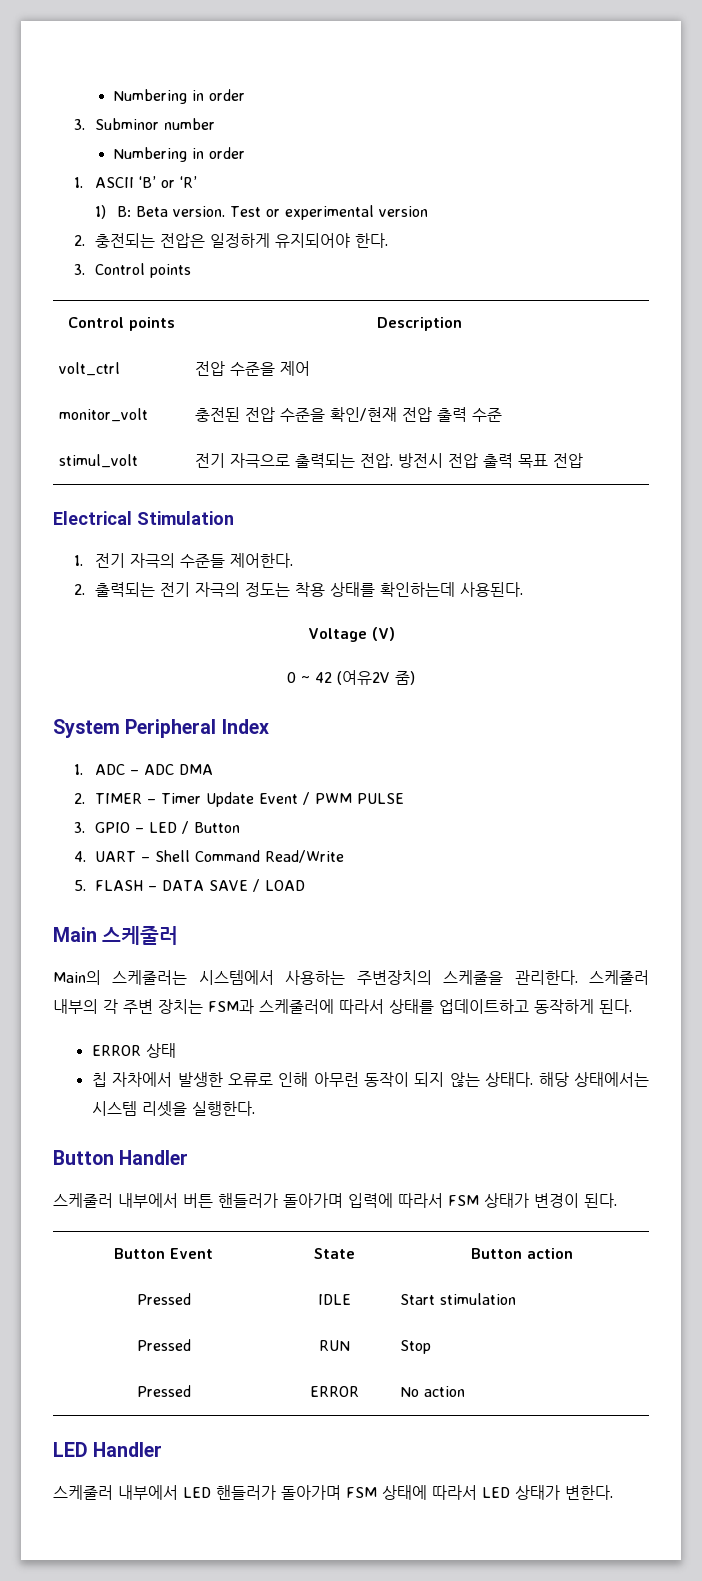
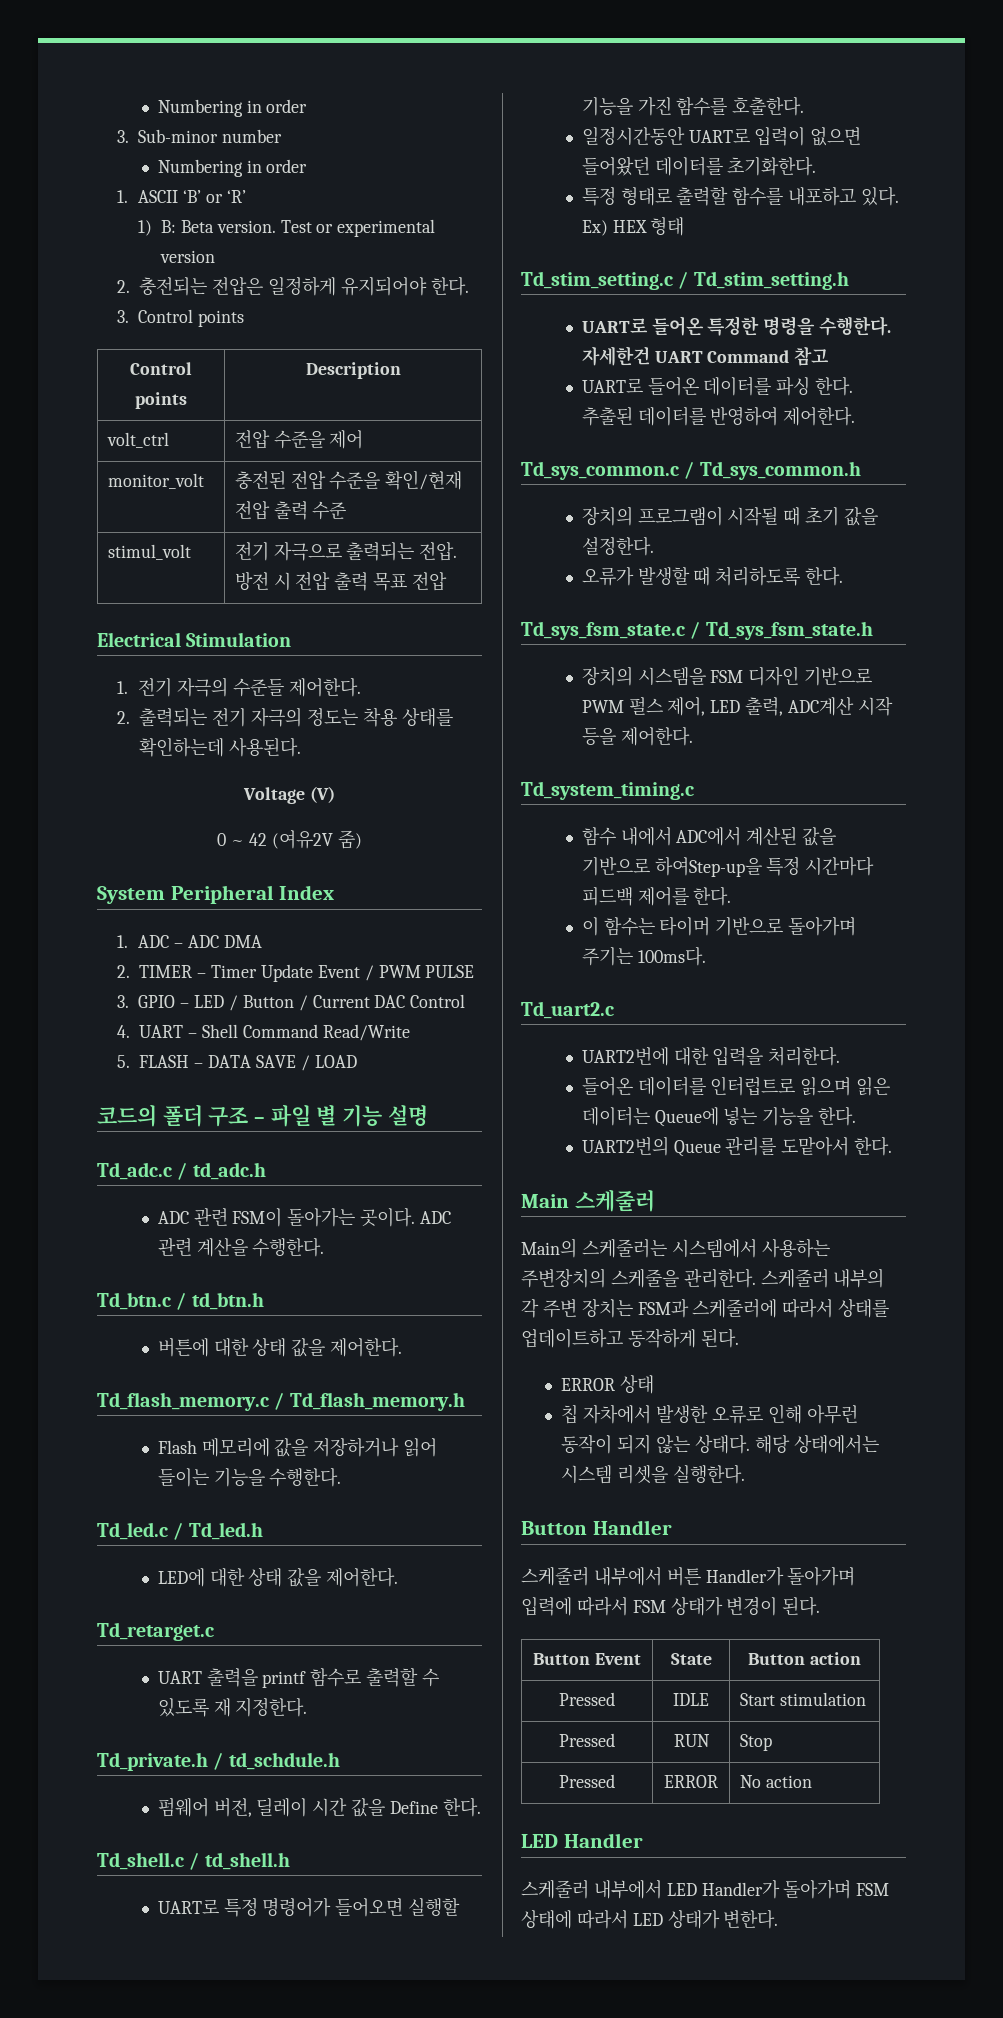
- 3. Subminor number
+ 3. Sub-minor number
- stimul_volt | 전기 자극으로 출력되는 전압. 방전시 전압 출력 목표 전압
+ stimul_volt | 전기 자극으로 출력되는 전압. 방전 시 전압 출력 목표 전압
- 3. GPIO – LED / Button
+ 3. GPIO – LED / Button / Current DAC Control
+ 코드의 폴더 구조 – 파일 별 기능 설명
+ Td_adc.c / td_adc.h
+ ADC 관련 FSM이 돌아가는 곳이다. ADC 관련 계산을 수행한다.
+ Td_btn.c / td_btn.h
+ 버튼에 대한 상태 값을 제어한다.
+ Td_flash_memory.c / Td_flash_memory.h
+ Flash 메모리에 값을 저장하거나 읽어 들이는 기능을 수행한다.
+ Td_led.c / Td_led.h
+ LED에 대한 상태 값을 제어한다.
+ Td_retarget.c
+ UART 출력을 printf 함수로 출력할 수 있도록 재 지정한다.
+ Td_private.h / td_schdule.h
+ 펌웨어 버전, 딜레이 시간 값을 Define 한다.
+ Td_shell.c / td_shell.h
+ UART로 특정 명령어가 들어오면 실행할 기능을 가진 함수를 호출한다.
+ 일정시간동안 UART로 입력이 없으면 들어왔던 데이터를 초기화한다.
+ 특정 형태로 출력할 함수를 내포하고 있다. Ex) HEX 형태
+ Td_stim_setting.c / Td_stim_setting.h
+ UART로 들어온 특정한 명령을 수행한다. 자세한건 UART Command 참고
+ UART로 들어온 데이터를 파싱 한다. 추출된 데이터를 반영하여 제어한다.
+ Td_sys_common.c / Td_sys_common.h
+ 장치의 프로그램이 시작될 때 초기 값을 설정한다.
+ 오류가 발생할 때 처리하도록 한다.
+ Td_sys_fsm_state.c / Td_sys_fsm_state.h
+ 장치의 시스템을 FSM 디자인 기반으로 PWM 펄스 제어, LED 출력, ADC계산 시작 등을 제어한다.
+ Td_system_timing.c
+ 함수 내에서 ADC에서 계산된 값을 기반으로 하여Step-up을 특정 시간마다 피드백 제어를 한다.
+ 이 함수는 타이머 기반으로 돌아가며 주기는 100ms다.
+ Td_uart2.c
+ UART2번에 대한 입력을 처리한다.
+ 들어온 데이터를 인터럽트로 읽으며 읽은 데이터는 Queue에 넣는 기능을 한다.
+ UART2번의 Queue 관리를 도맡아서 한다.
- 스케줄러 내부에서 버튼 핸들러가 돌아가며 입력에 따라서 FSM 상태가 변경이 된다.
+ 스케줄러 내부에서 버튼 Handler가 돌아가며 입력에 따라서 FSM 상태가 변경이 된다.
- 스케줄러 내부에서 LED 핸들러가 돌아가며 FSM 상태에 따라서 LED 상태가 변한다.
+ 스케줄러 내부에서 LED Handler가 돌아가며 FSM 상태에 따라서 LED 상태가 변한다.

